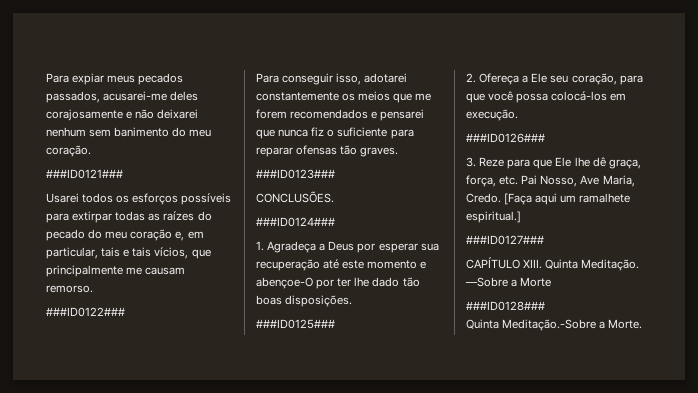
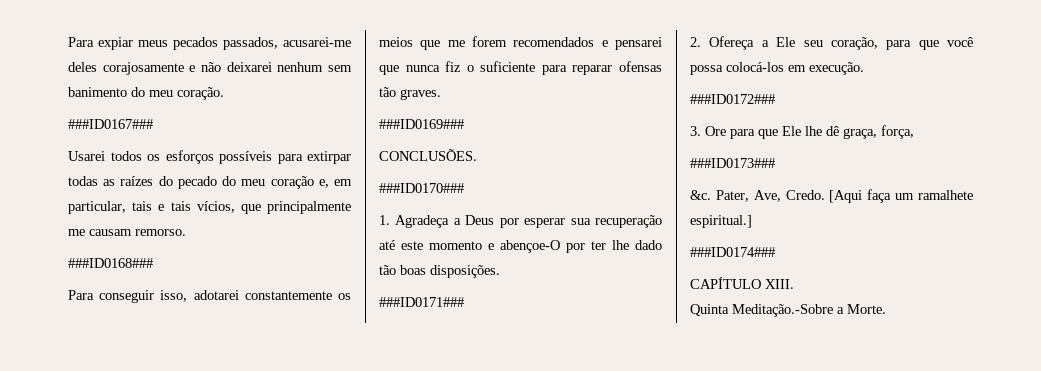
- ###ID0121###
+ ###ID0167###
- ###ID0122###
+ ###ID0168###
- ###ID0123###
+ ###ID0169###
- ###ID0124###
+ ###ID0170###
- ###ID0125###
+ ###ID0171###
- ###ID0126###
+ ###ID0172###
- 3. Reze para que Ele lhe dê graça, força, etc. Pai Nosso, Ave Maria, Credo. [Faça aqui um ramalhete espiritual.]
+ 3. Ore para que Ele lhe dê graça, força,
+ ###ID0173###
+ &c. Pater, Ave, Credo. [Aqui faça um ramalhete espiritual.]
- ###ID0127###
+ ###ID0174###
- Quinta Meditação. —Sobre a Morte
- ###ID0128###

